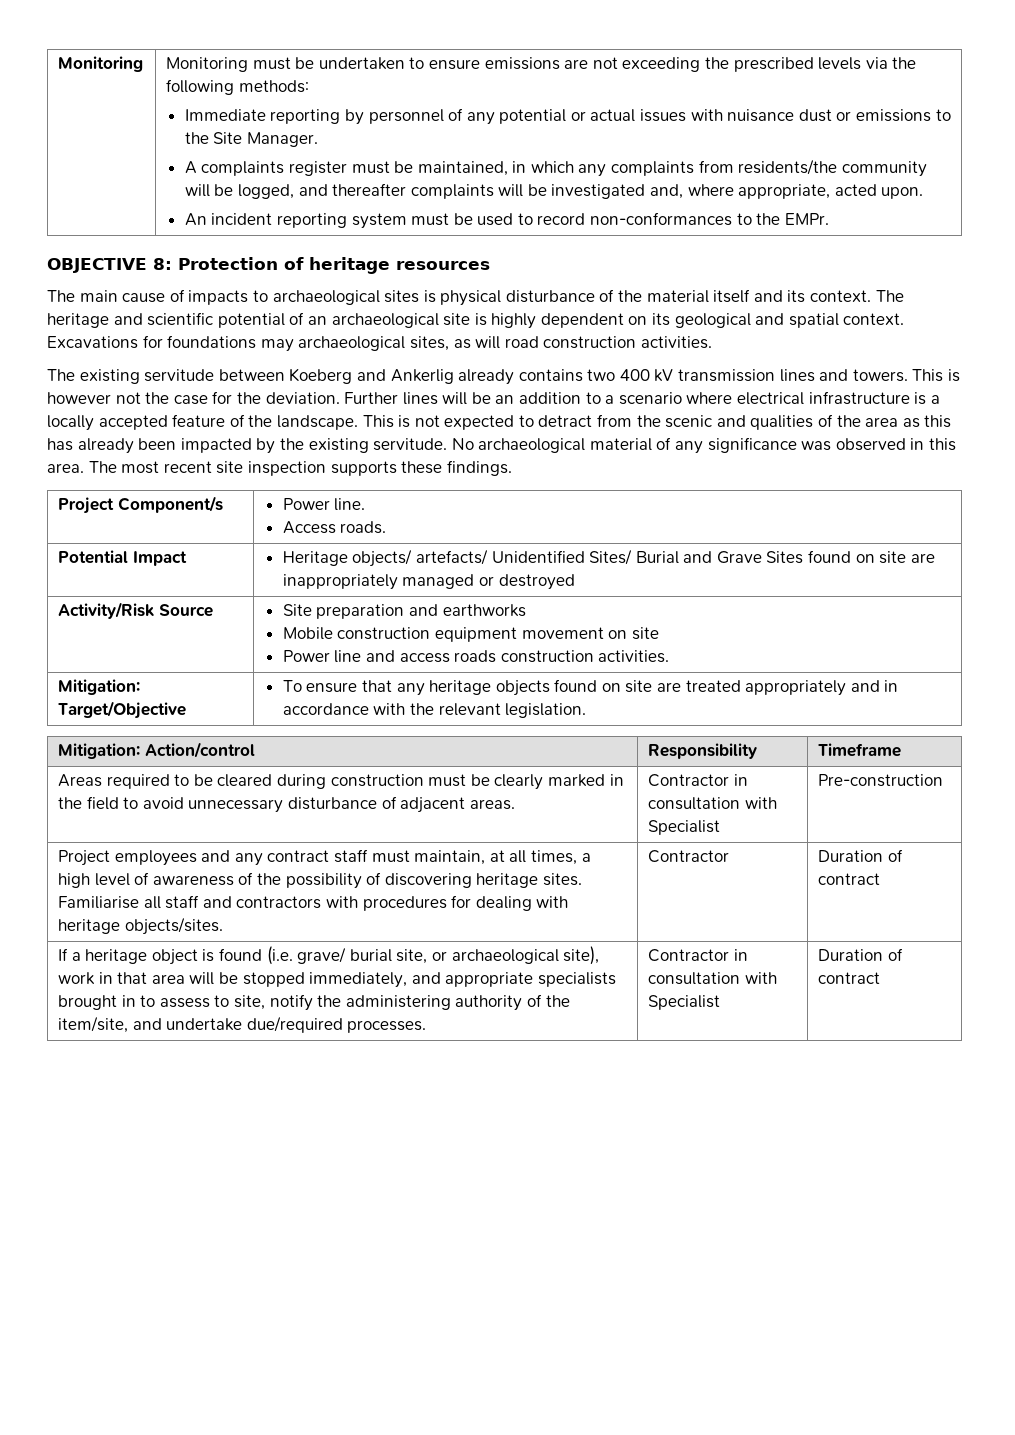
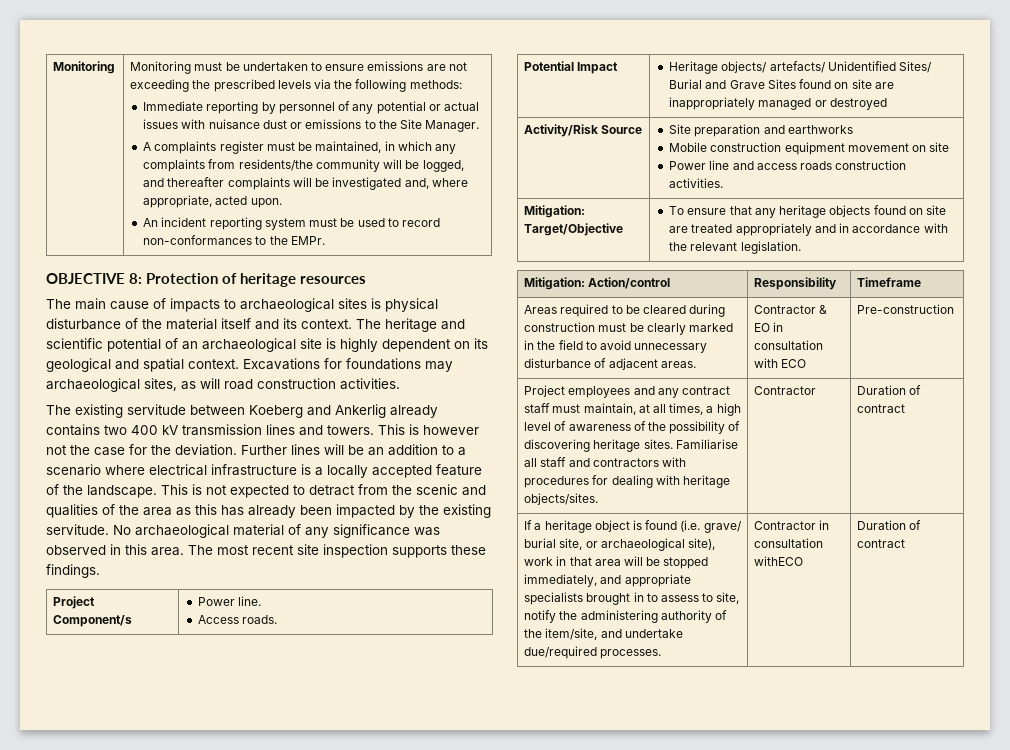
- Areas required to be cleared during construction must be clearly marked in the field to avoid unnecessary disturbance of adjacent areas. | Contractor in consultation with Specialist | Pre-construction
+ Areas required to be cleared during construction must be clearly marked in the field to avoid unnecessary disturbance of adjacent areas. | Contractor & EO in consultation with ECO | Pre-construction
- If a heritage object is found (i.e. grave/ burial site, or archaeological site), work in that area will be stopped immediately, and appropriate specialists brought in to assess to site, notify the administering authority of the item/site, and undertake due/required processes. | Contractor in consultation with Specialist
+ If a heritage object is found (i.e. grave/ burial site, or archaeological site), work in that area will be stopped immediately, and appropriate specialists brought in to assess to site, notify the administering authority of the item/site, and undertake due/required processes. | Contractor in consultation withECO

